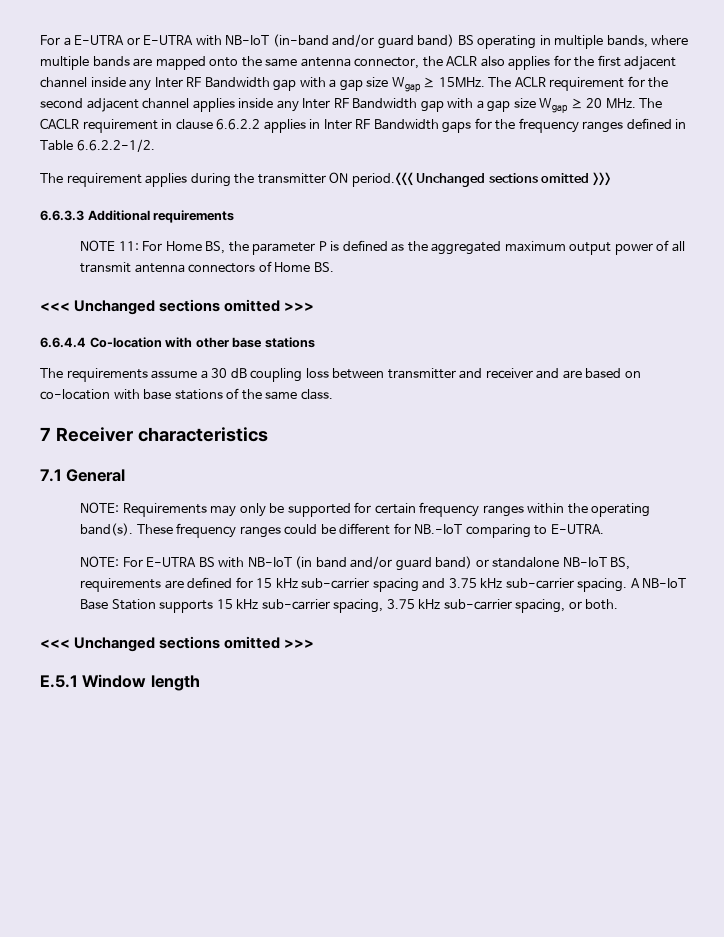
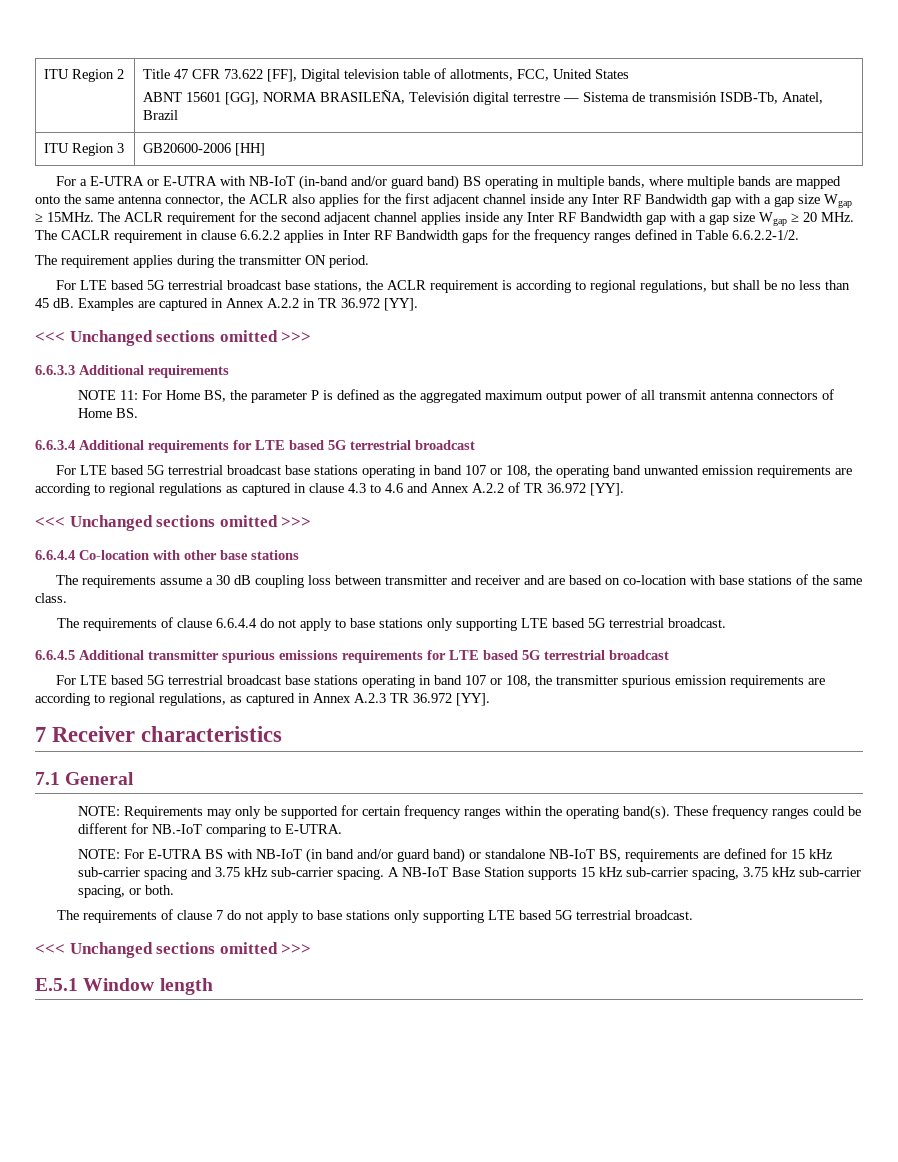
+ ITU Region 2 | Title 47 CFR 73.622 [FF], Digital television table of allotments, FCC, United States
+ ABNT 15601 [GG], NORMA BRASILEÑA, Televisión digital terrestre — Sistema de transmisión ISDB-Tb, Anatel, Brazil
+ ITU Region 3 | GB20600-2006 [HH]
- The requirement applies during the transmitter ON period.<<< Unchanged sections omitted >>>
+ The requirement applies during the transmitter ON period.
+ For LTE based 5G terrestrial broadcast base stations, the ACLR requirement is according to regional regulations, but shall be no less than 45 dB. Examples are captured in Annex A.2.2 in TR 36.972 [YY].
+ <<< Unchanged sections omitted >>>
+ 6.6.3.4 Additional requirements for LTE based 5G terrestrial broadcast
+ For LTE based 5G terrestrial broadcast base stations operating in band 107 or 108, the operating band unwanted emission requirements are according to regional regulations as captured in clause 4.3 to 4.6 and Annex A.2.2 of TR 36.972 [YY].
+ The requirements of clause 6.6.4.4 do not apply to base stations only supporting LTE based 5G terrestrial broadcast.
+ 6.6.4.5 Additional transmitter spurious emissions requirements for LTE based 5G terrestrial broadcast
+ For LTE based 5G terrestrial broadcast base stations operating in band 107 or 108, the transmitter spurious emission requirements are according to regional regulations, as captured in Annex A.2.3 TR 36.972 [YY].
+ The requirements of clause 7 do not apply to base stations only supporting LTE based 5G terrestrial broadcast.

